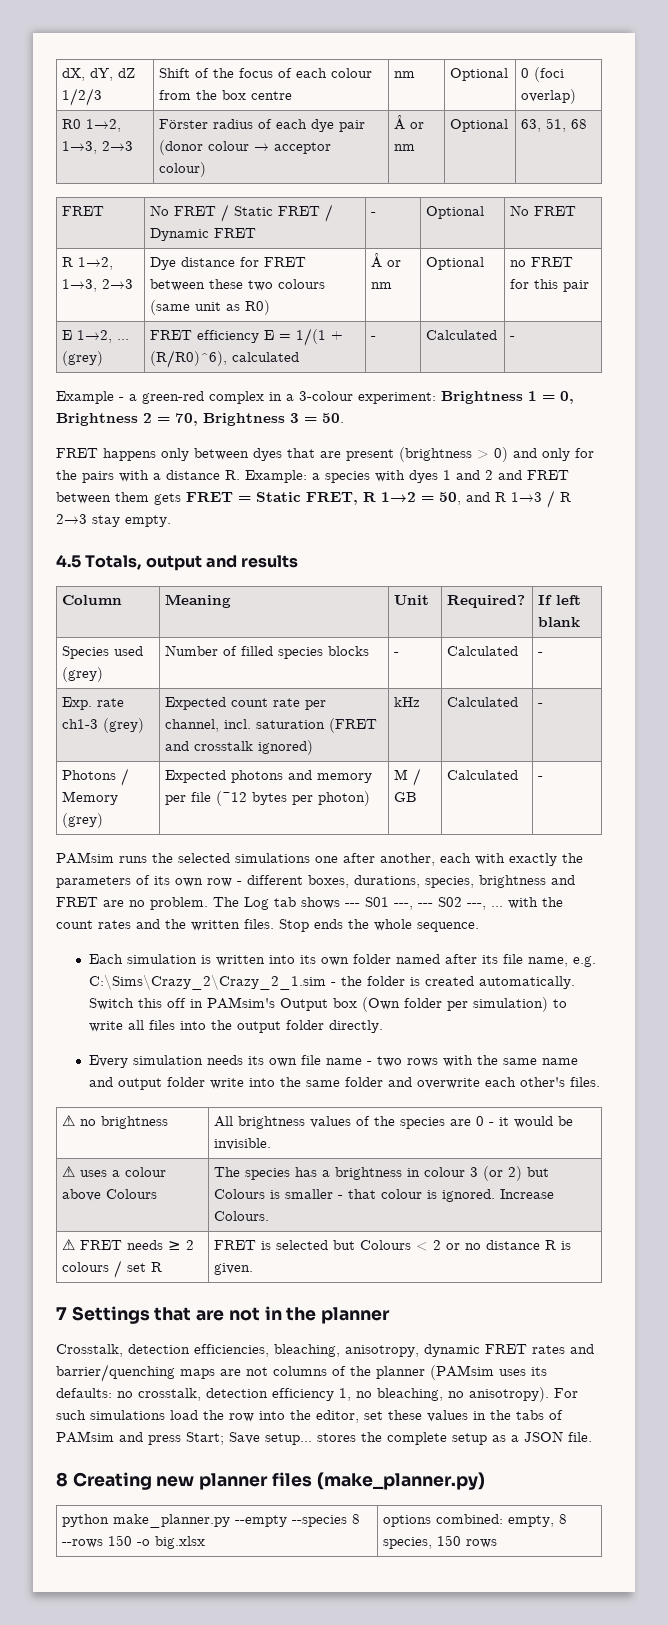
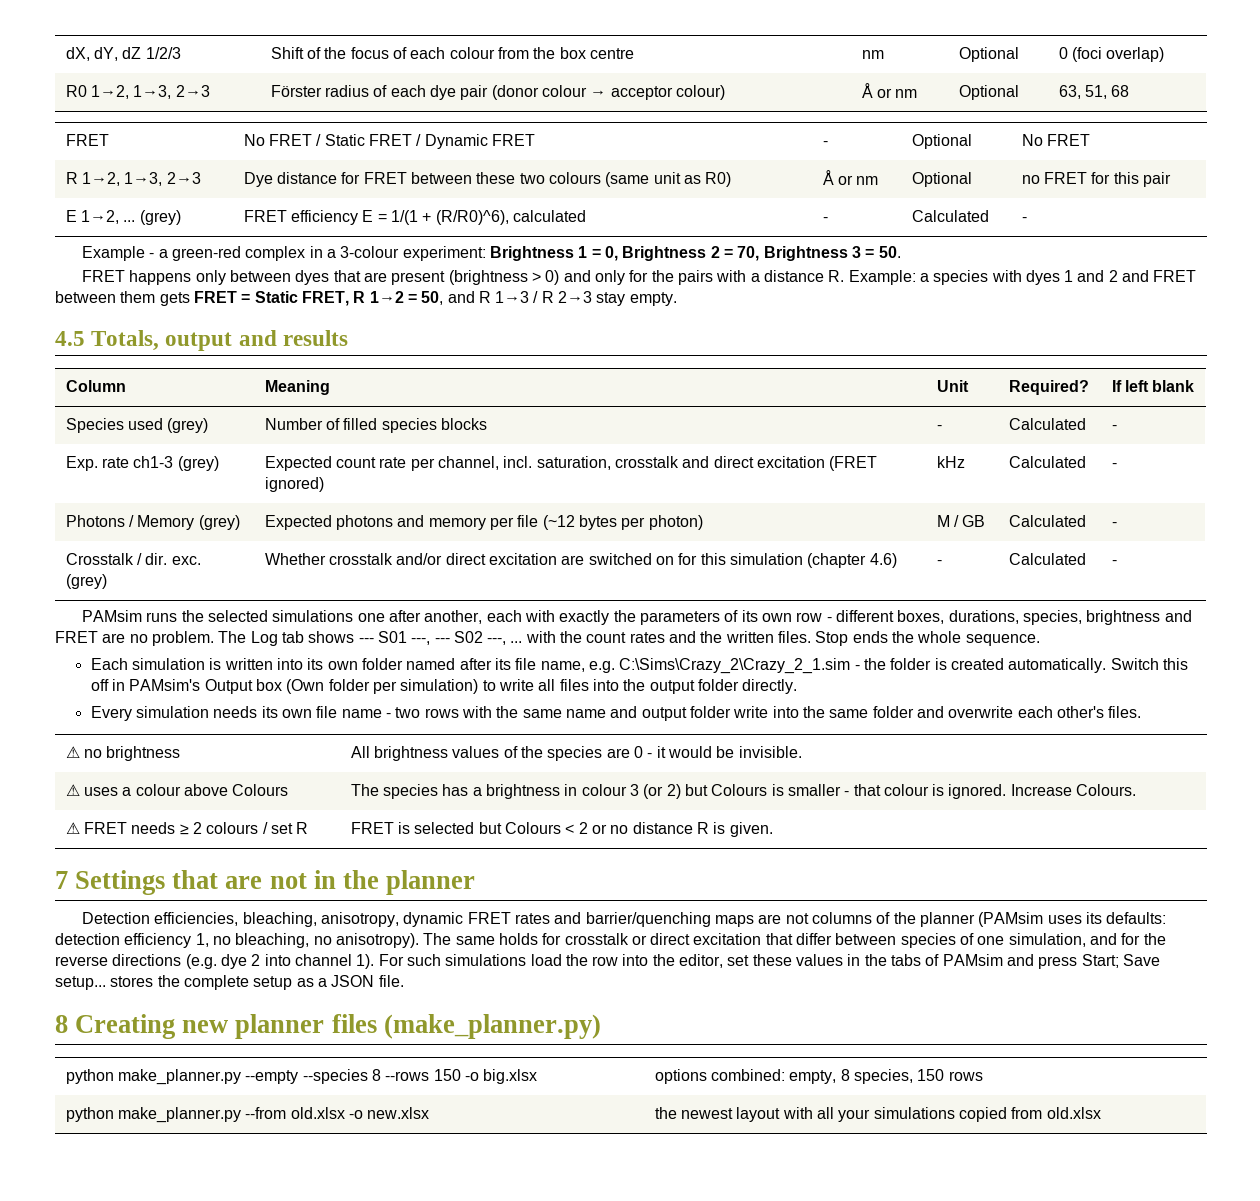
- Exp. rate ch1-3 (grey) | Expected count rate per channel, incl. saturation (FRET and crosstalk ignored) | kHz | Calculated | -
+ Exp. rate ch1-3 (grey) | Expected count rate per channel, incl. saturation, crosstalk and direct excitation (FRET ignored) | kHz | Calculated | -
+ Crosstalk / dir. exc. (grey) | Whether crosstalk and/or direct excitation are switched on for this simulation (chapter 4.6) | - | Calculated | -
- Crosstalk, detection efficiencies, bleaching, anisotropy, dynamic FRET rates and barrier/quenching maps are not columns of the planner (PAMsim uses its defaults: no crosstalk, detection efficiency 1, no bleaching, no anisotropy).
+ Detection efficiencies, bleaching, anisotropy, dynamic FRET rates and barrier/quenching maps are not columns of the planner (PAMsim uses its defaults: detection efficiency 1, no bleaching, no anisotropy).
+ The same holds for crosstalk or direct excitation that differ between species of one simulation, and for the reverse directions (e.g. dye 2 into channel 1).
+ python make_planner.py --from old.xlsx -o new.xlsx | the newest layout with all your simulations copied from old.xlsx

